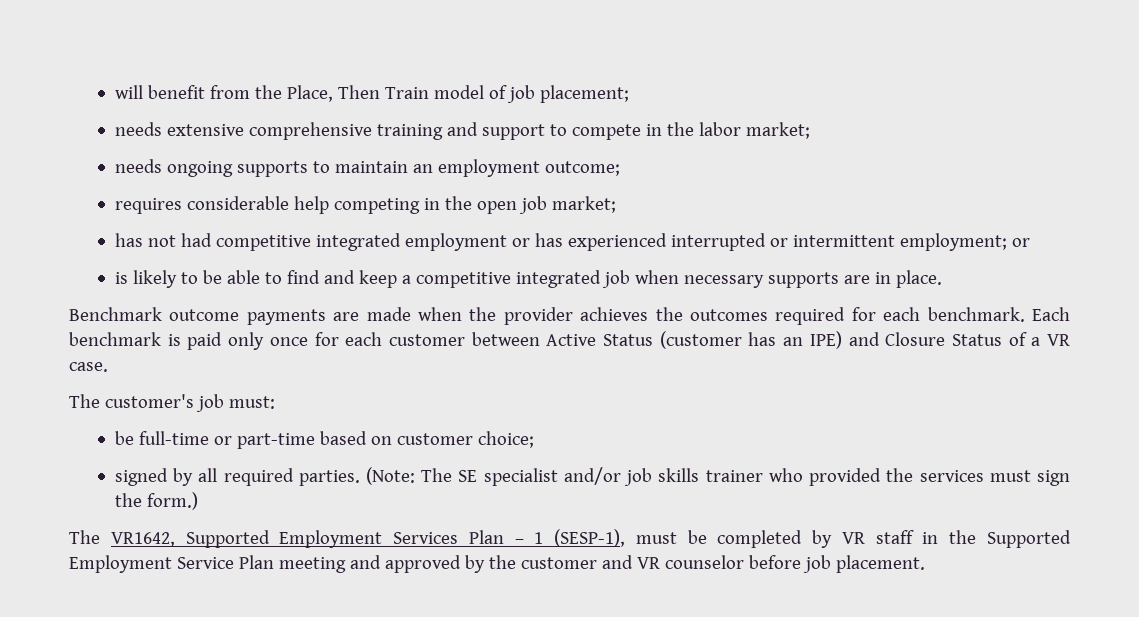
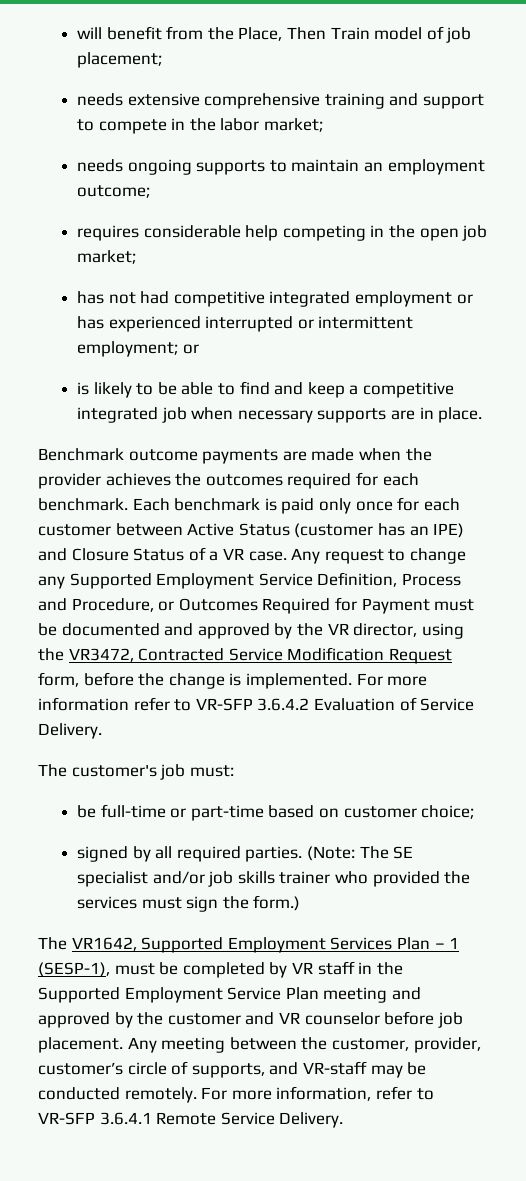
+ Any request to change any Supported Employment Service Definition, Process and Procedure, or Outcomes Required for Payment must be documented and approved by the VR director, using the VR3472, Contracted Service Modification Request form, before the change is implemented. For more information refer to VR-SFP 3.6.4.2 Evaluation of Service Delivery.
+ Any meeting between the customer, provider, customer’s circle of supports, and VR-staff may be conducted remotely. For more information, refer to VR-SFP 3.6.4.1 Remote Service Delivery.

